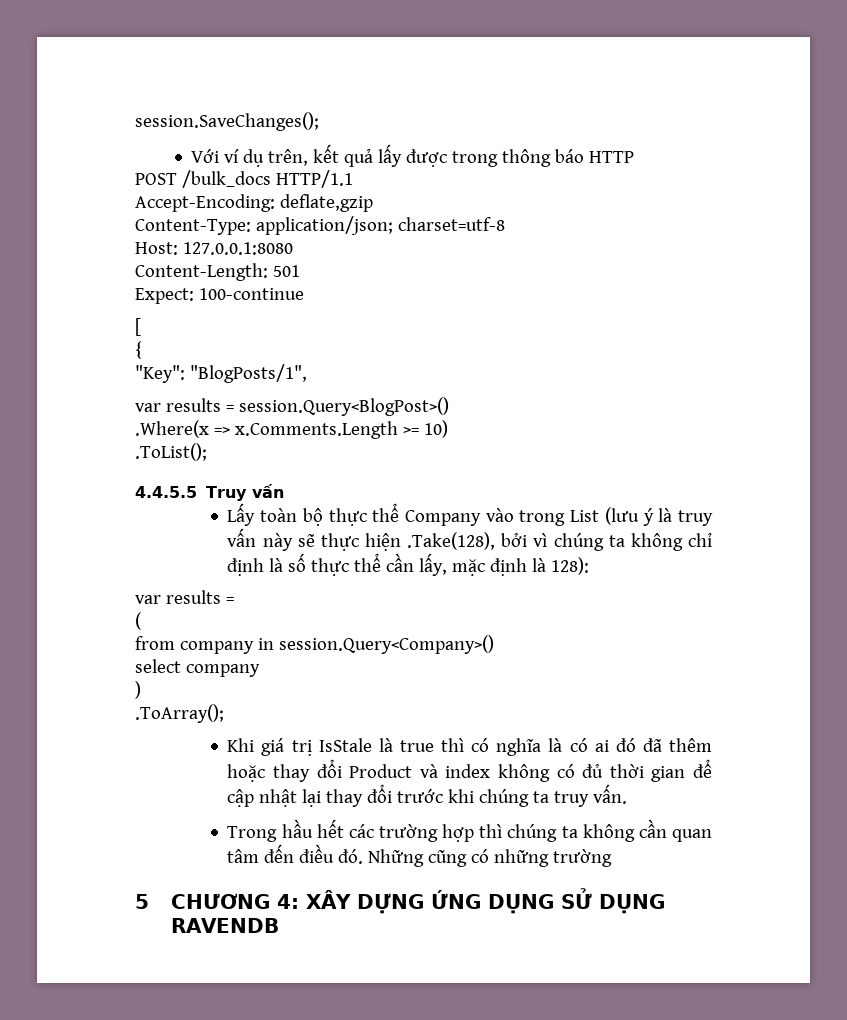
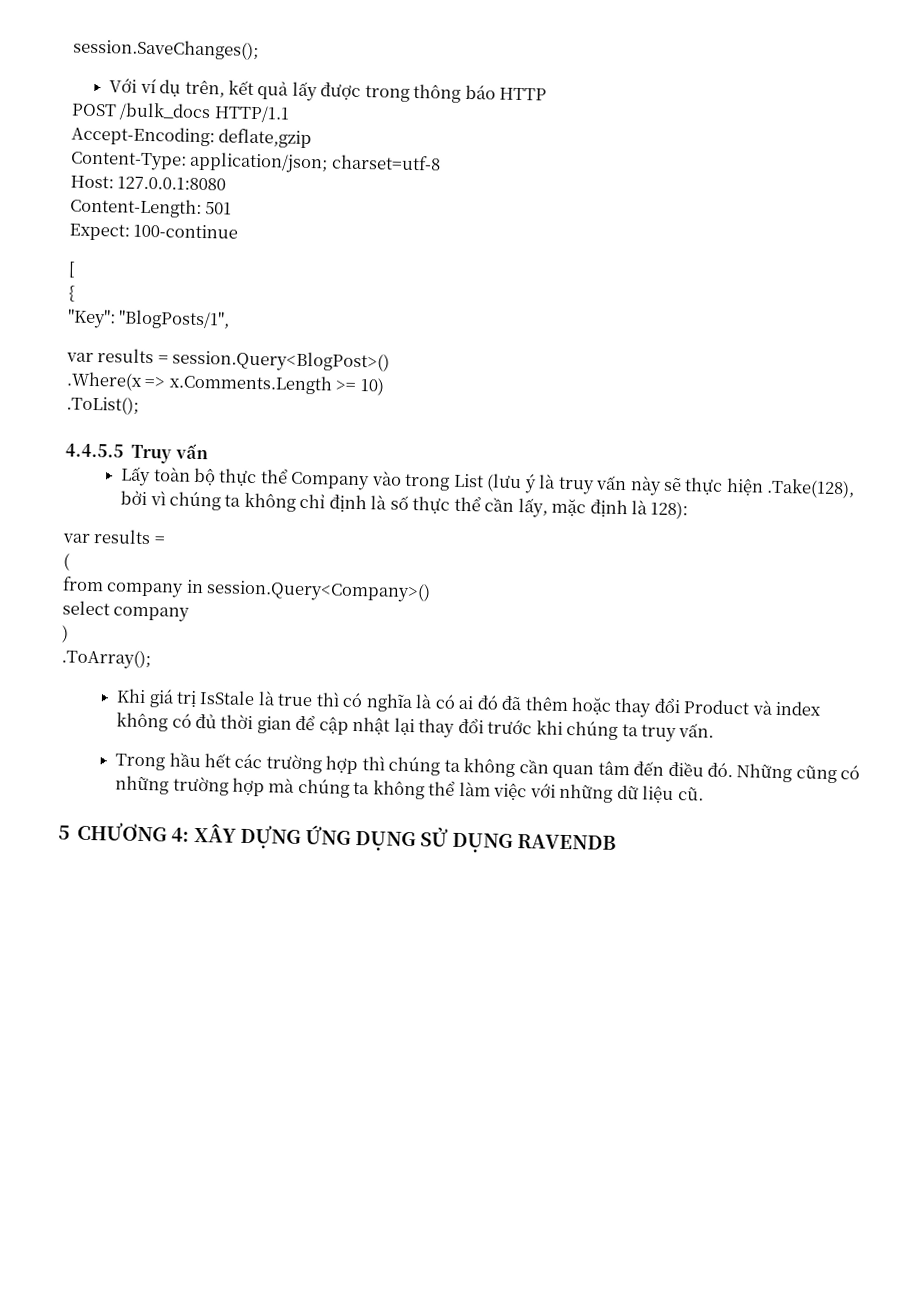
- Những cũng có những trường
+ Những cũng có những trường hợp mà chúng ta không thể làm việc với những dữ liệu cũ.

